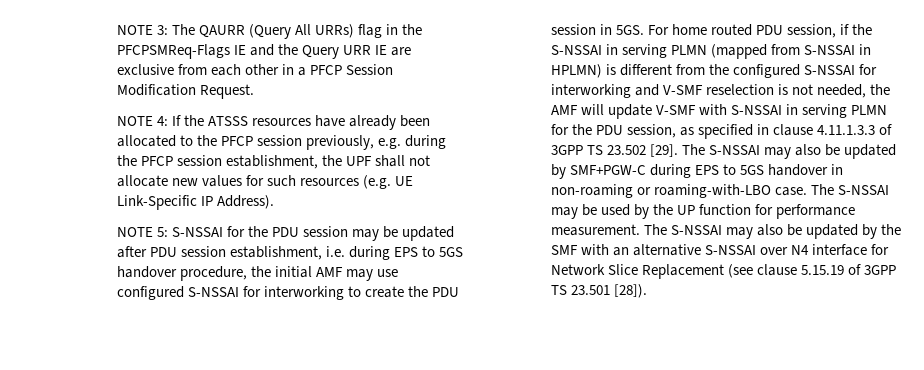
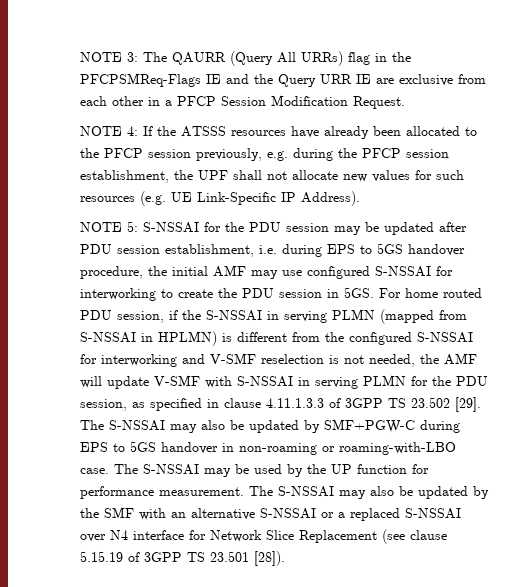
- The S-NSSAI may also be updated by the SMF with an alternative S-NSSAI over N4 interface for Network Slice Replacement (see clause 5.15.19 of 3GPP TS 23.501 [28]).
+ The S-NSSAI may also be updated by the SMF with an alternative S-NSSAI or a replaced S-NSSAI over N4 interface for Network Slice Replacement (see clause 5.15.19 of 3GPP TS 23.501 [28]).

